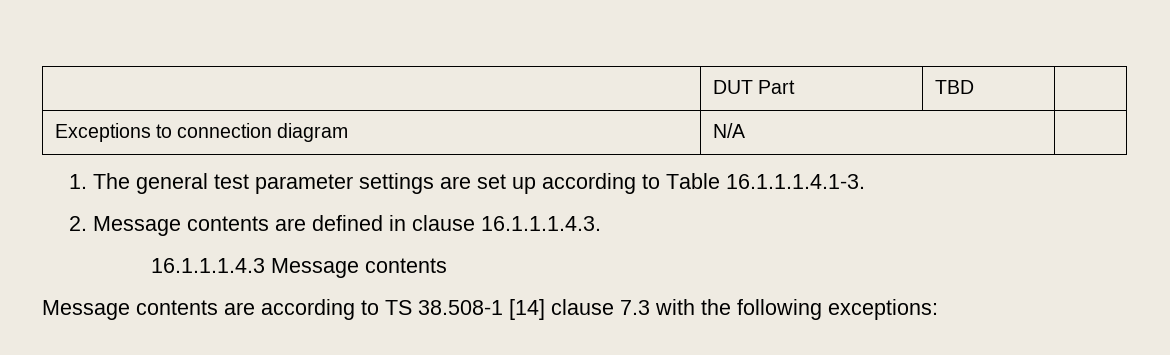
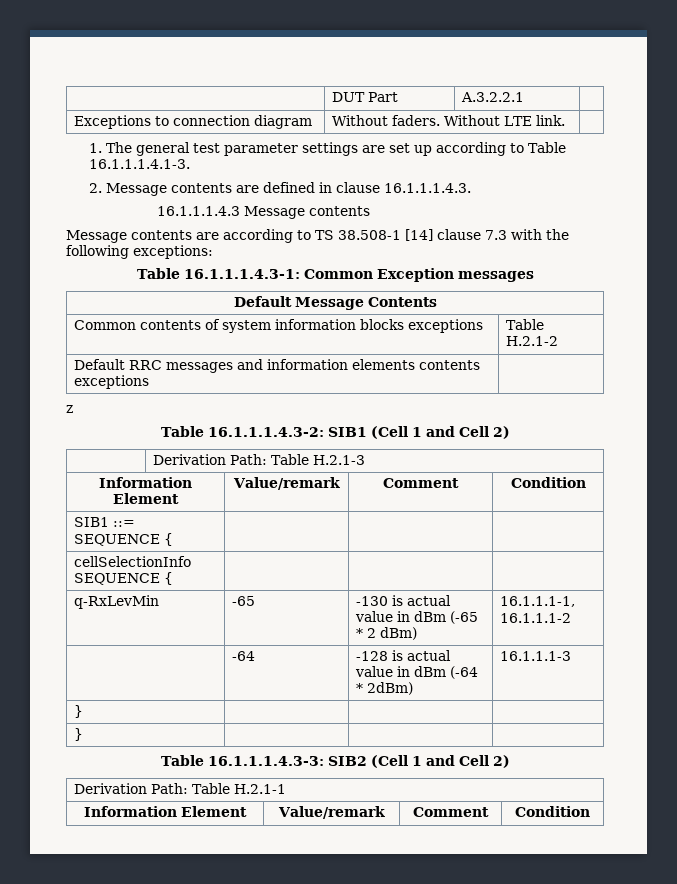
- | DUT Part | TBD |
+ | DUT Part | A.3.2.2.1 |
- Exceptions to connection diagram | N/A |
+ Exceptions to connection diagram | Without faders. Without LTE link. |
+ Table 16.1.1.1.4.3-1: Common Exception messages
+ Default Message Contents
+ Common contents of system information blocks exceptions | Table H.2.1-2
+ Default RRC messages and information elements contents exceptions |
+ z
+ Table 16.1.1.1.4.3-2: SIB1 (Cell 1 and Cell 2)
+ | Derivation Path: Table H.2.1-3
+ Information Element | Value/remark | Comment | Condition
+ SIB1 ::= SEQUENCE { | | |
+ cellSelectionInfo SEQUENCE { | | |
+ q-RxLevMin | -65 | -130 is actual value in dBm (-65 * 2 dBm) | 16.1.1.1-1, 16.1.1.1-2
+ | -64 | -128 is actual value in dBm (-64 * 2dBm) | 16.1.1.1-3
+ } | | |
+ } | | |
+ Table 16.1.1.1.4.3-3: SIB2 (Cell 1 and Cell 2)
+ Derivation Path: Table H.2.1-1
+ Information Element | Value/remark | Comment | Condition

